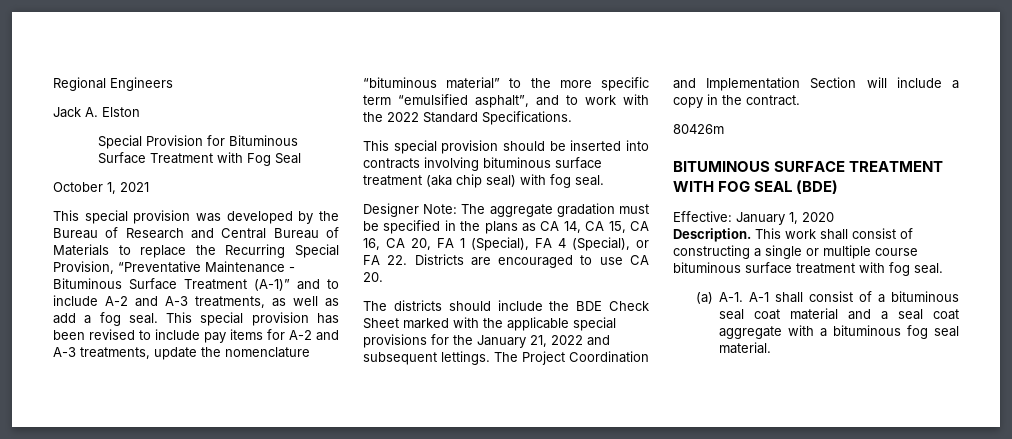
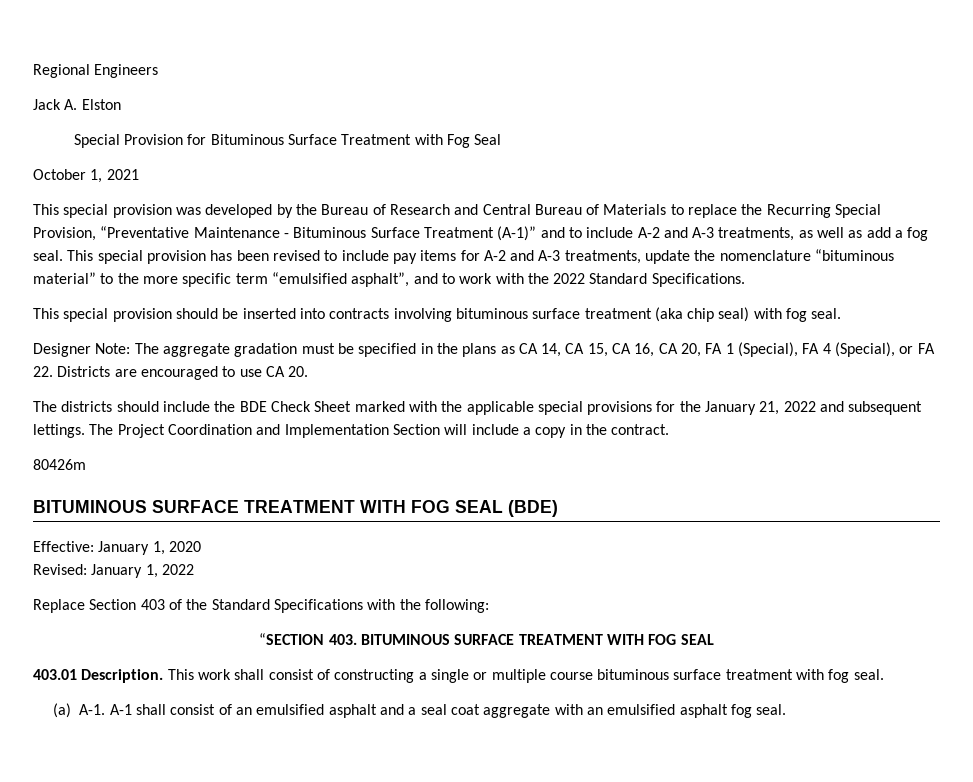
- Description.
+ Revised: January 1, 2022
+ Replace Section 403 of the Standard Specifications with the following:
+ “SECTION 403. BITUMINOUS SURFACE TREATMENT WITH FOG SEAL
+ 403.01 Description.
- (a) A-1. A-1 shall consist of a bituminous seal coat material and a seal coat aggregate with a bituminous fog seal material.
+ (a) A-1. A-1 shall consist of an emulsified asphalt and a seal coat aggregate with an emulsified asphalt fog seal.

